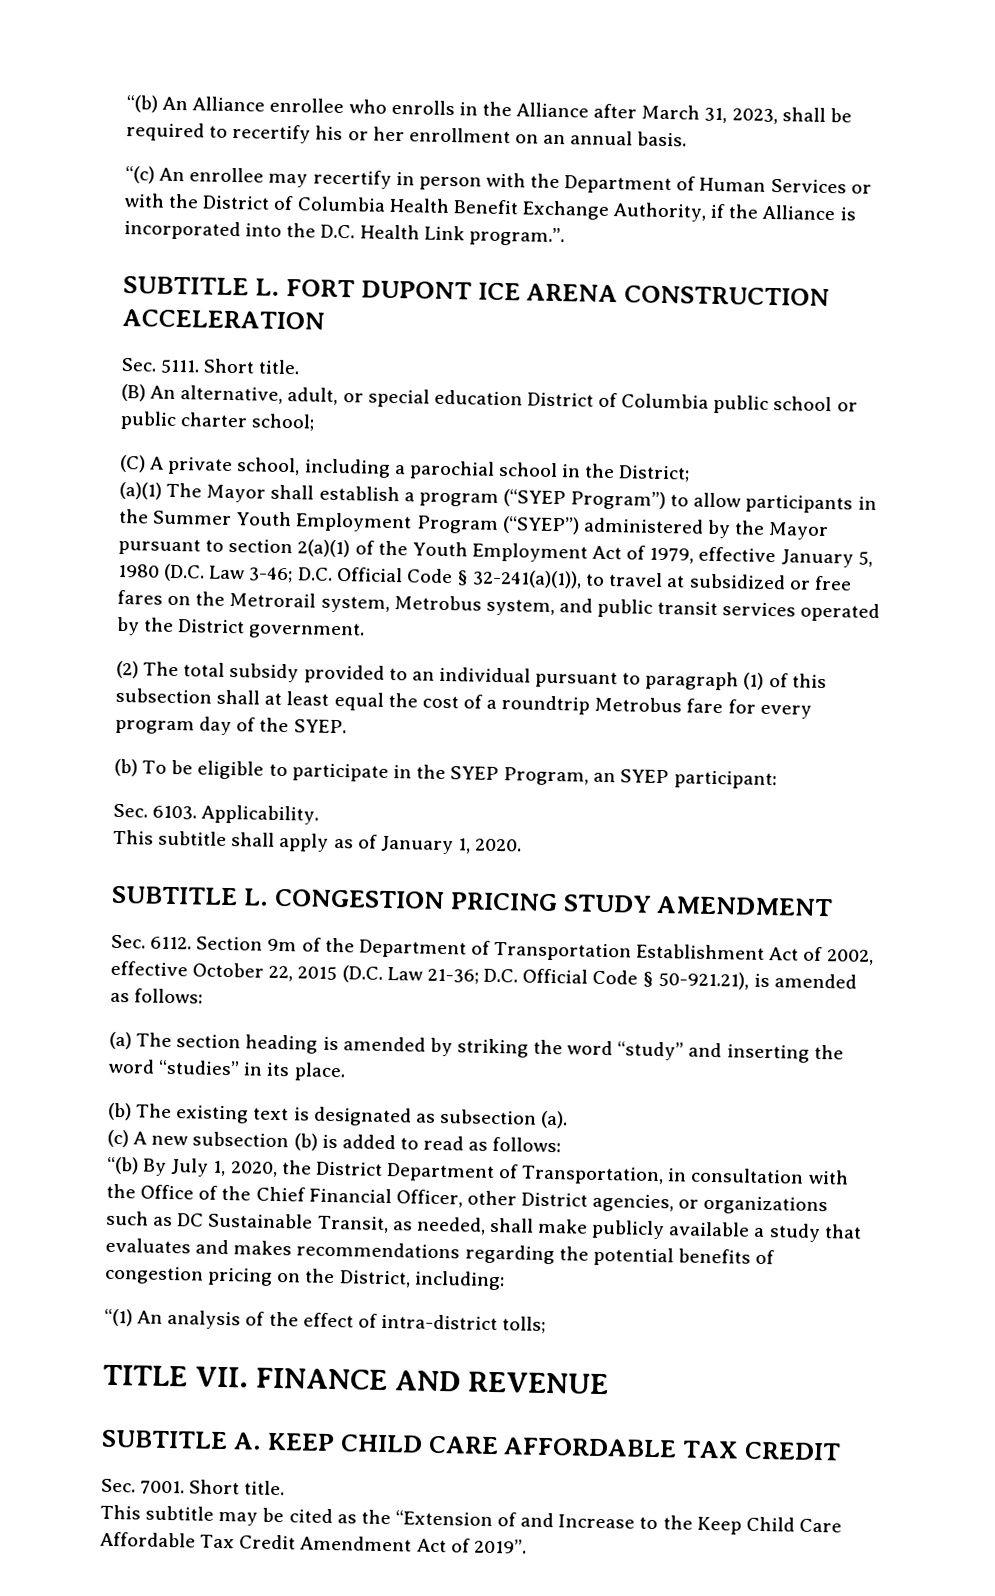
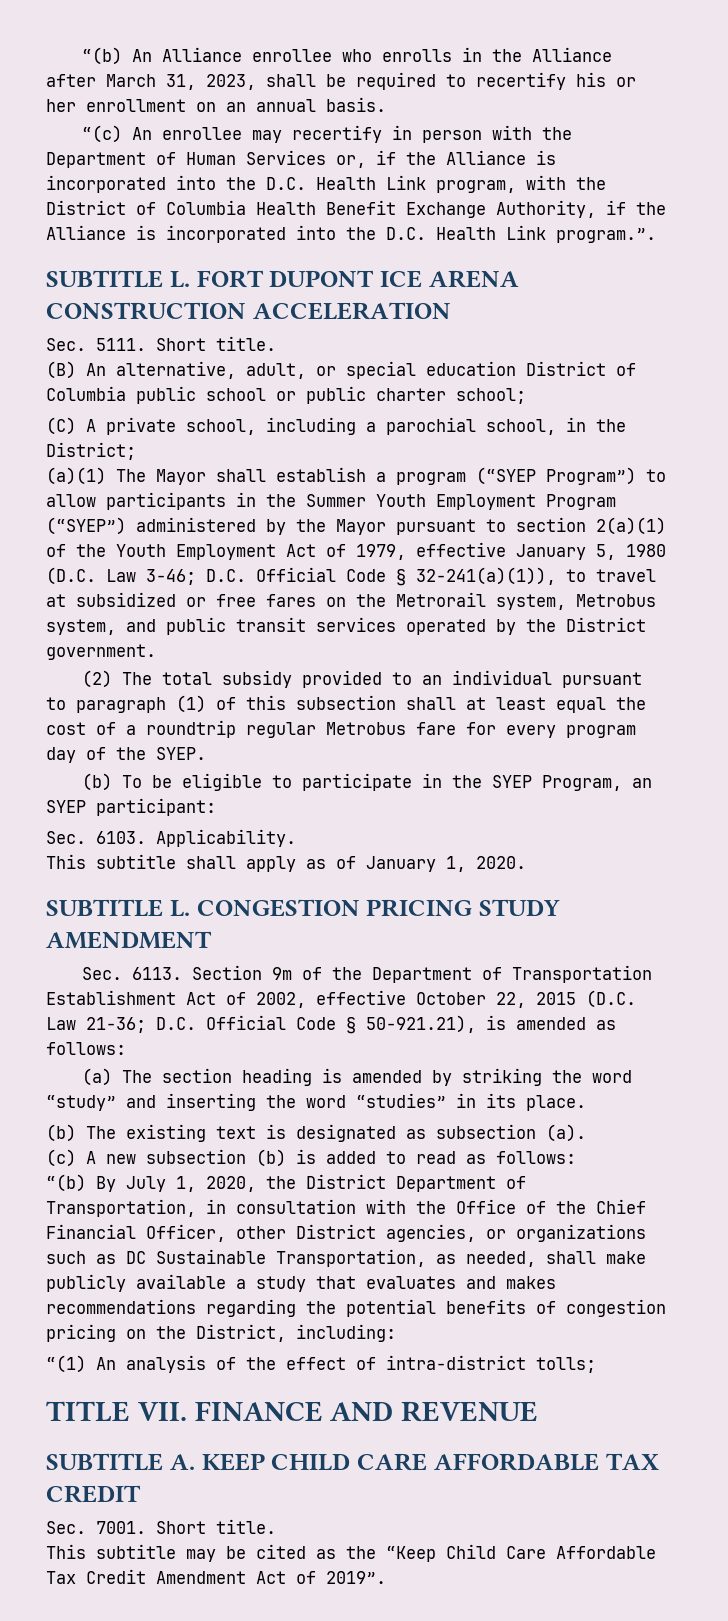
- “(c) An enrollee may recertify in person with the Department of Human Services or with the District of Columbia Health Benefit Exchange Authority, if the Alliance is incorporated into the D.C. Health Link program.”.
+ “(c) An enrollee may recertify in person with the Department of Human Services or, if the Alliance is incorporated into the D.C. Health Link program, with the District of Columbia Health Benefit Exchange Authority, if the Alliance is incorporated into the D.C. Health Link program.”.
- (C) A private school, including a parochial school in the District;
+ (C) A private school, including a parochial school, in the District;
- (2) The total subsidy provided to an individual pursuant to paragraph (1) of this subsection shall at least equal the cost of a roundtrip Metrobus fare for every program day of the SYEP.
+ (2) The total subsidy provided to an individual pursuant to paragraph (1) of this subsection shall at least equal the cost of a roundtrip regular Metrobus fare for every program day of the SYEP.
- Sec. 6112.
+ Sec. 6113.
- “(b) By July 1, 2020, the District Department of Transportation, in consultation with the Office of the Chief Financial Officer, other District agencies, or organizations such as DC Sustainable Transit, as needed, shall make publicly available a study that evaluates and makes recommendations regarding the potential benefits of congestion pricing on the District, including:
+ “(b) By July 1, 2020, the District Department of Transportation, in consultation with the Office of the Chief Financial Officer, other District agencies, or organizations such as DC Sustainable Transportation, as needed, shall make publicly available a study that evaluates and makes recommendations regarding the potential benefits of congestion pricing on the District, including:
- This subtitle may be cited as the “Extension of and Increase to the Keep Child Care Affordable Tax Credit Amendment Act of 2019”.
+ This subtitle may be cited as the “Keep Child Care Affordable Tax Credit Amendment Act of 2019”.

